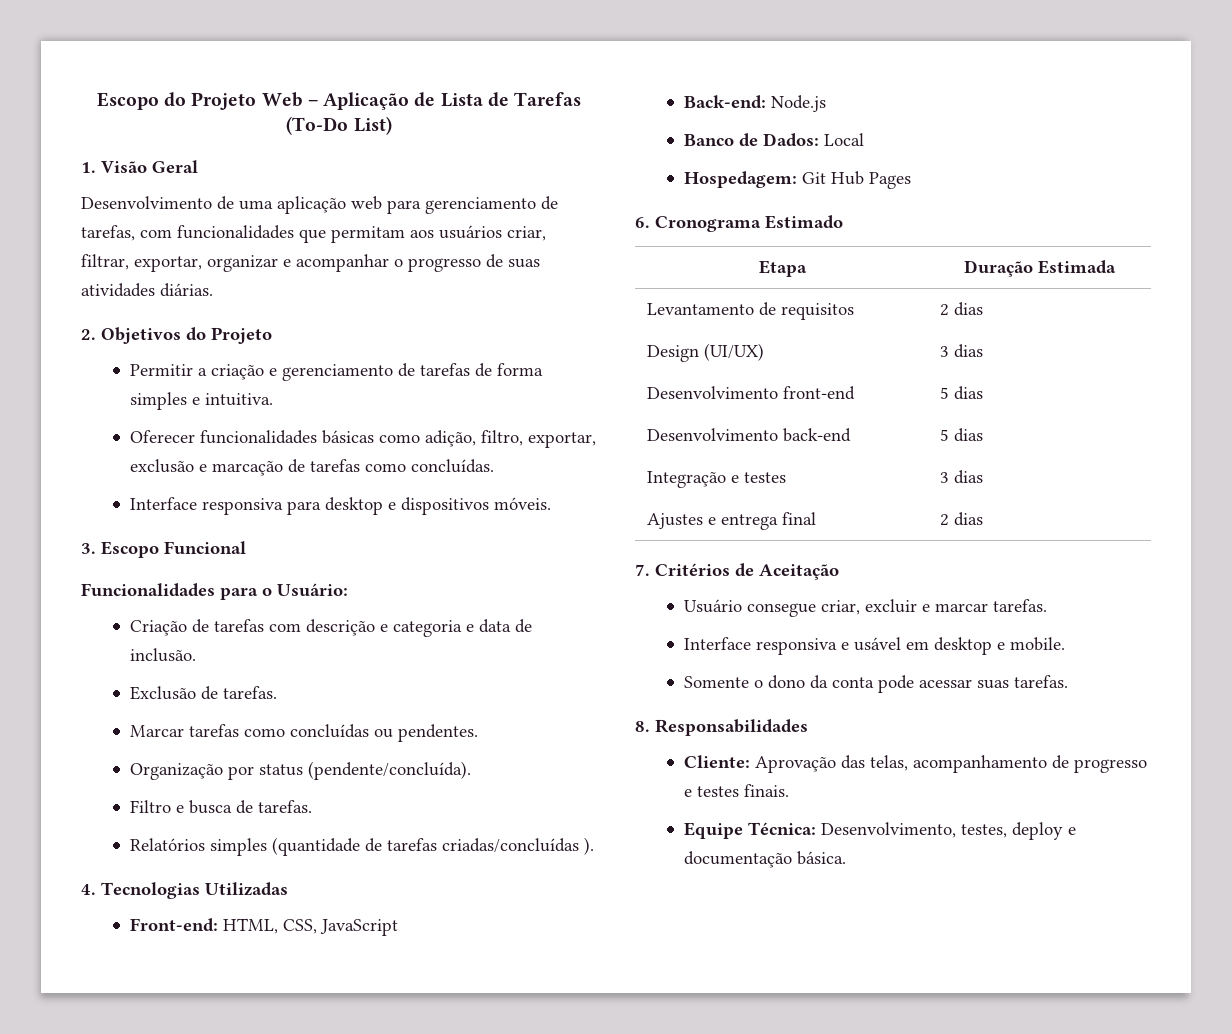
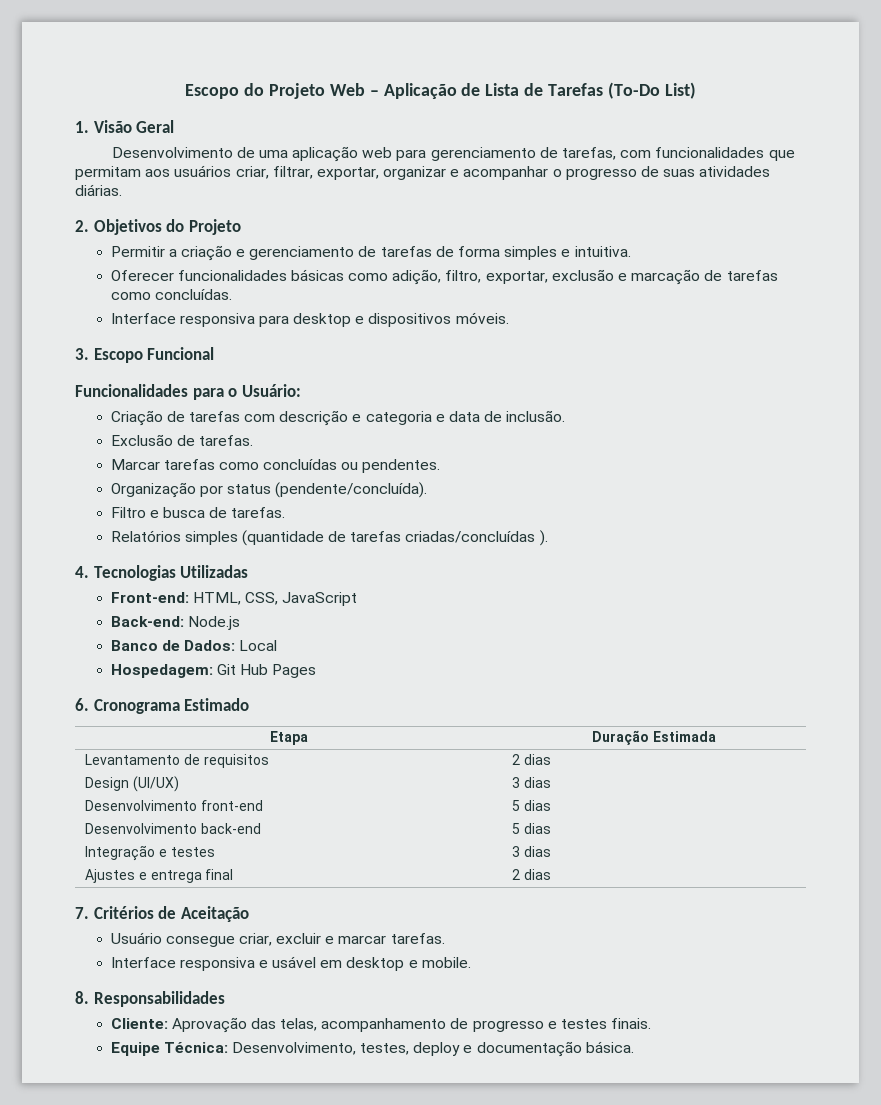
- Somente o dono da conta pode acessar suas tarefas.

